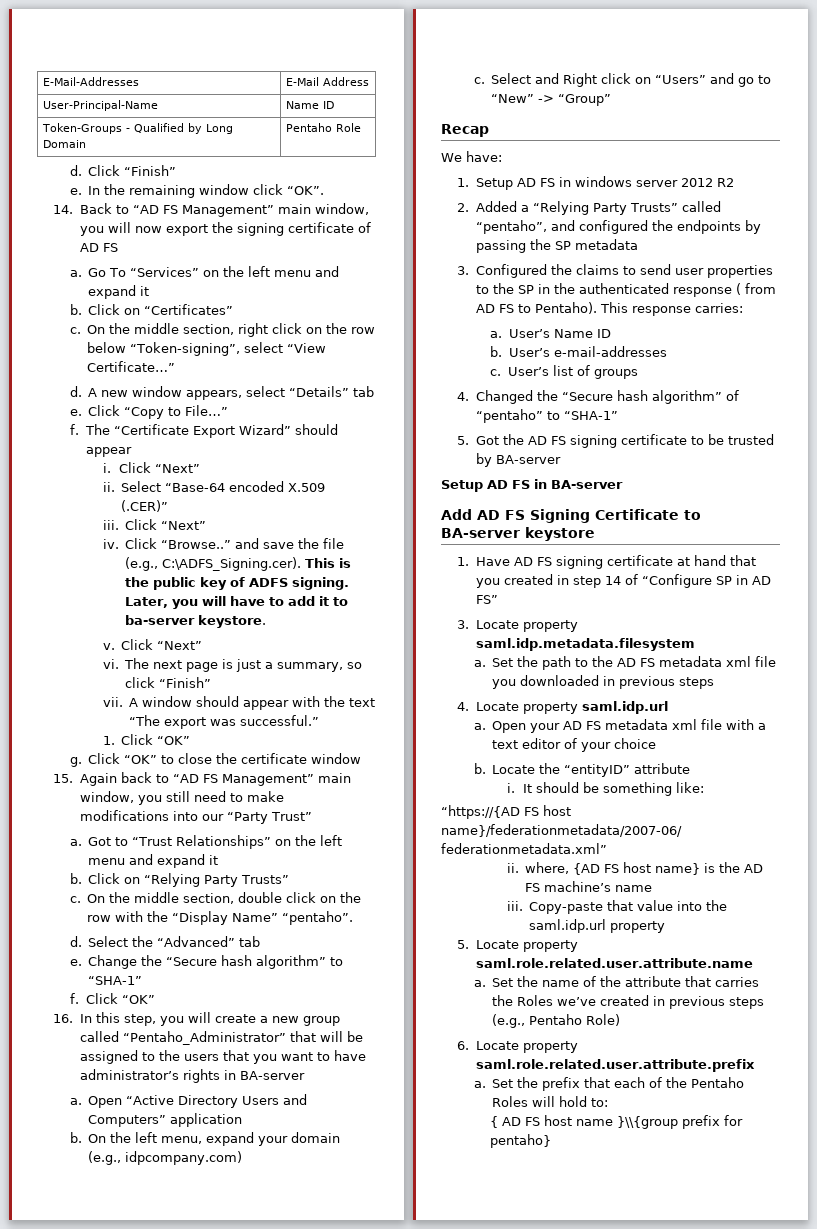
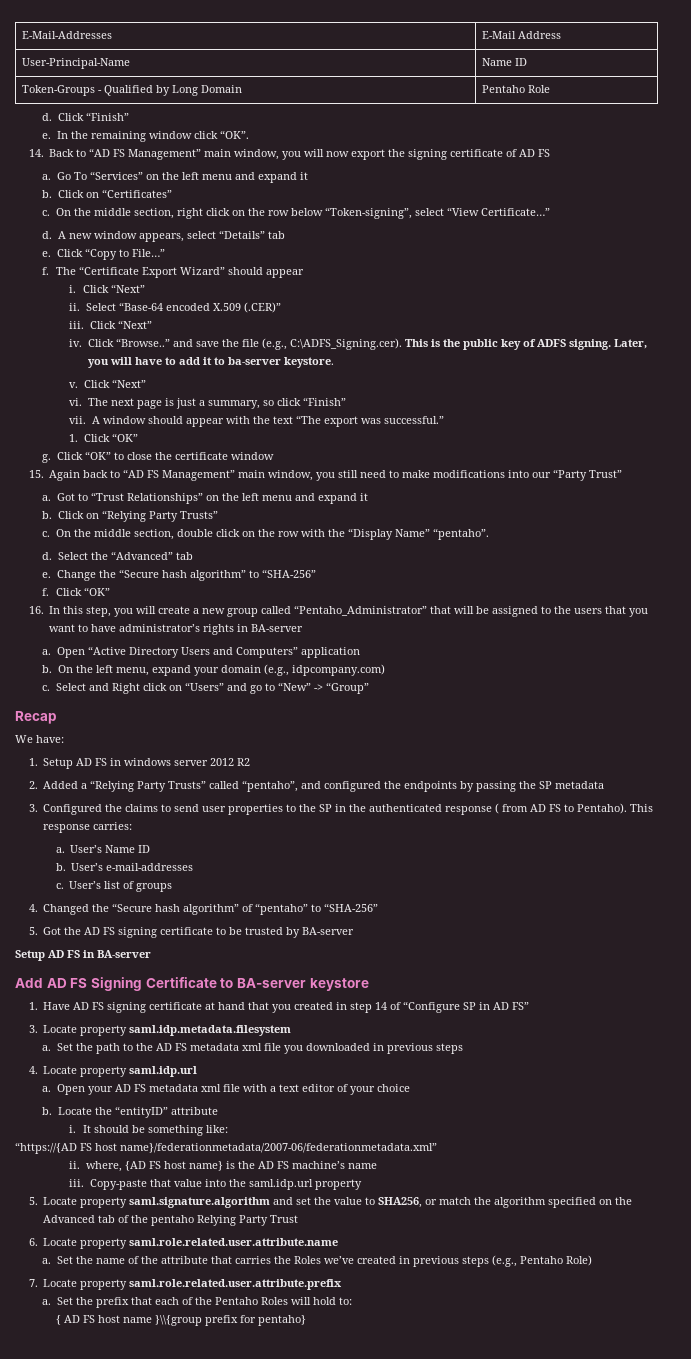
- Change the “Secure hash algorithm” to “SHA-1”
+ Change the “Secure hash algorithm” to “SHA-256”
- 4. Changed the “Secure hash algorithm” of “pentaho” to “SHA-1”
+ 4. Changed the “Secure hash algorithm” of “pentaho” to “SHA-256”
- 5. Locate property saml.role.related.user.attribute.name
+ 5. Locate property saml.signature.algorithm and set the value to SHA256, or match the algorithm specified on the Advanced tab of the pentaho Relying Party Trust
+ 6. Locate property saml.role.related.user.attribute.name
- 6. Locate property saml.role.related.user.attribute.prefix
+ 7. Locate property saml.role.related.user.attribute.prefix

